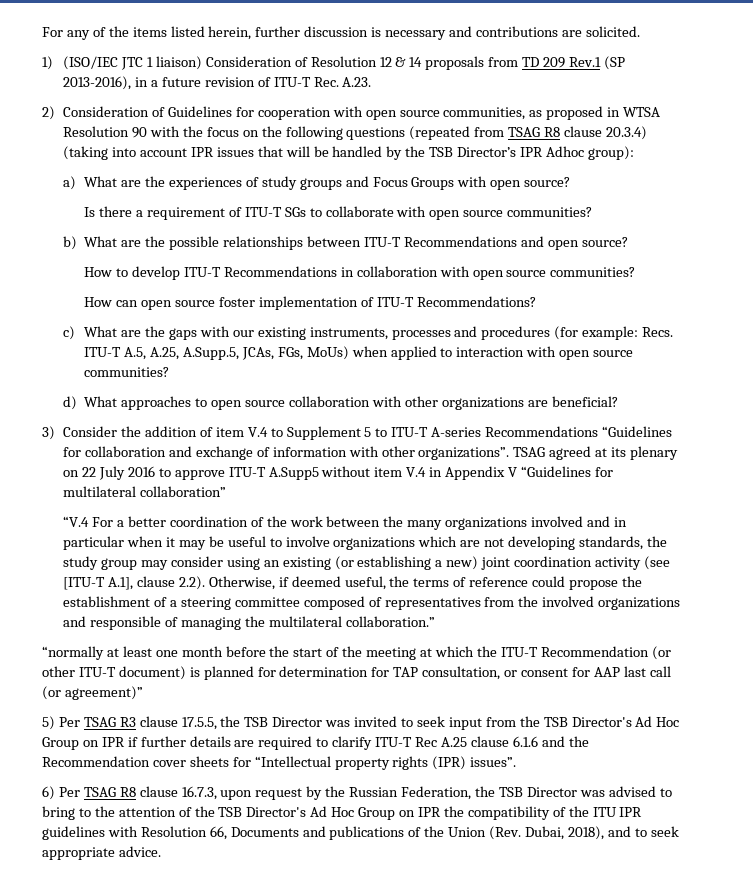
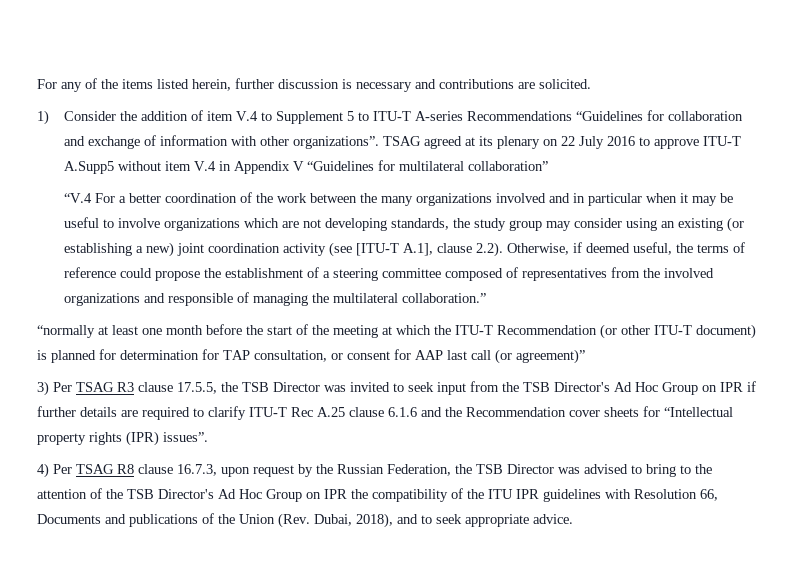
- 1) (ISO/IEC JTC 1 liaison) Consideration of Resolution 12 & 14 proposals from TD 209 Rev.1 (SP 2013-2016), in a future revision of ITU-T Rec. A.23.
- 2) Consideration of Guidelines for cooperation with open source communities, as proposed in WTSA Resolution 90 with the focus on the following questions (repeated from TSAG R8 clause 20.3.4) (taking into account IPR issues that will be handled by the TSB Director’s IPR Adhoc group):
- a) What are the experiences of study groups and Focus Groups with open source?
- Is there a requirement of ITU-T SGs to collaborate with open source communities?
- b) What are the possible relationships between ITU-T Recommendations and open source?
- How to develop ITU-T Recommendations in collaboration with open source communities?
- How can open source foster implementation of ITU-T Recommendations?
- c) What are the gaps with our existing instruments, processes and procedures (for example: Recs. ITU-T A.5, A.25, A.Supp.5, JCAs, FGs, MoUs) when applied to interaction with open source communities?
- d) What approaches to open source collaboration with other organizations are beneficial?
- 3) Consider the addition of item V.4 to Supplement 5 to ITU-T A-series Recommendations “Guidelines for collaboration and exchange of information with other organizations”.
+ 1) Consider the addition of item V.4 to Supplement 5 to ITU-T A-series Recommendations “Guidelines for collaboration and exchange of information with other organizations”.
- 5) Per TSAG R3 clause 17.5.5, the TSB Director was invited to seek input from the TSB Director's Ad Hoc Group on IPR if further details are required to clarify ITU-T Rec A.25 clause 6.1.6 and the Recommendation cover sheets for “Intellectual property rights (IPR) issues”.
+ 3) Per TSAG R3 clause 17.5.5, the TSB Director was invited to seek input from the TSB Director's Ad Hoc Group on IPR if further details are required to clarify ITU-T Rec A.25 clause 6.1.6 and the Recommendation cover sheets for “Intellectual property rights (IPR) issues”.
- 6) Per TSAG R8 clause 16.7.3, upon request by the Russian Federation, the TSB Director was advised to bring to the attention of the TSB Director's Ad Hoc Group on IPR the compatibility of the ITU IPR guidelines with Resolution 66, Documents and publications of the Union (Rev. Dubai, 2018), and to seek appropriate advice.
+ 4) Per TSAG R8 clause 16.7.3, upon request by the Russian Federation, the TSB Director was advised to bring to the attention of the TSB Director's Ad Hoc Group on IPR the compatibility of the ITU IPR guidelines with Resolution 66, Documents and publications of the Union (Rev. Dubai, 2018), and to seek appropriate advice.

